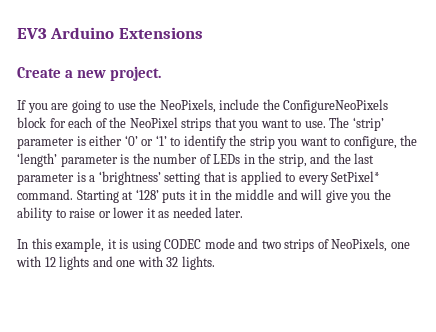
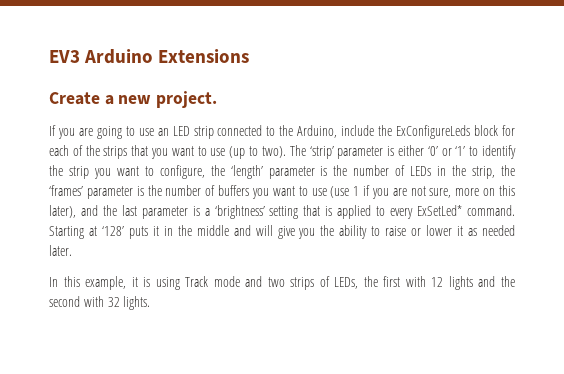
- If you are going to use the NeoPixels, include the ConfigureNeoPixels block for each of the NeoPixel strips that you want to use.
+ If you are going to use an LED strip connected to the Arduino, include the ExConfigureLeds block for each of the strips that you want to use (up to two).
- The ‘strip’ parameter is either ‘0’ or ‘1’ to identify the strip you want to configure, the ‘length’ parameter is the number of LEDs in the strip, and the last parameter is a ‘brightness’ setting that is applied to every SetPixel* command.
+ The ‘strip’ parameter is either ‘0’ or ‘1’ to identify the strip you want to configure, the ‘length’ parameter is the number of LEDs in the strip, the ‘frames’ parameter is the number of buffers you want to use (use 1 if you are not sure, more on this later), and the last parameter is a ‘brightness’ setting that is applied to every ExSetLed* command.
- In this example, it is using CODEC mode and two strips of NeoPixels, one with 12 lights and one with 32 lights.
+ In this example, it is using Track mode and two strips of LEDs, the first with 12 lights and the second with 32 lights.

